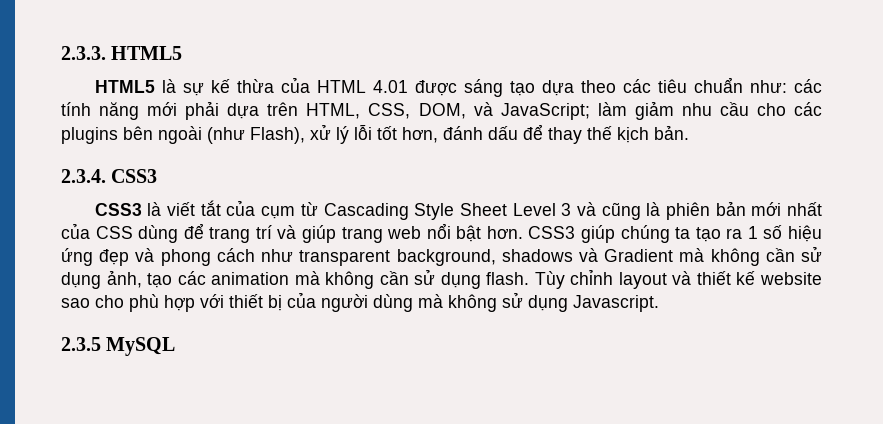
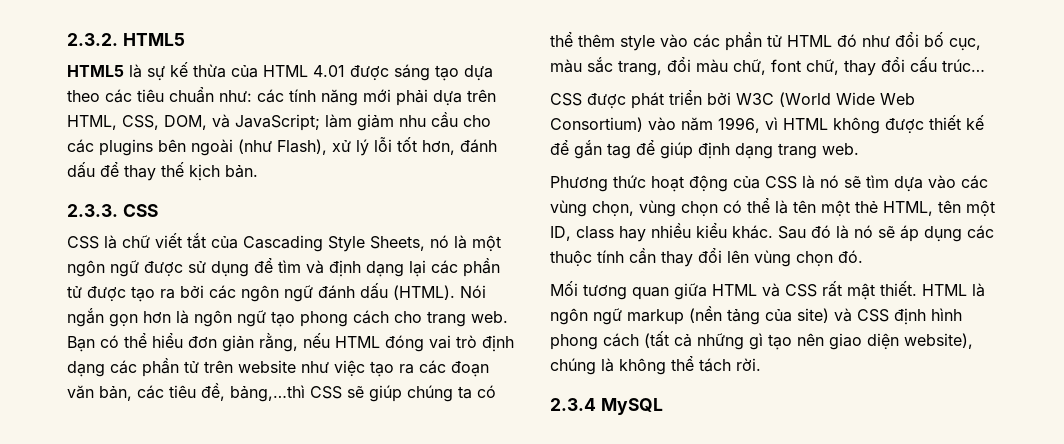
- 2.3.3. HTML5
+ 2.3.2. HTML5
- 2.3.4. CSS3
- CSS3 là viết tắt của cụm từ Cascading Style Sheet Level 3 và cũng là phiên bản mới nhất của CSS dùng để trang trí và giúp trang web nổi bật hơn. CSS3 giúp chúng ta tạo ra 1 số hiệu ứng đẹp và phong cách như transparent background, shadows và Gradient mà không cần sử dụng ảnh, tạo các animation mà không cần sử dụng flash. Tùy chỉnh layout và thiết kế website sao cho phù hợp với thiết bị của người dùng mà không sử dụng Javascript.
- 2.3.5 MySQL
+ 2.3.3. CSS
+ CSS là chữ viết tắt của Cascading Style Sheets, nó là một ngôn ngữ được sử dụng để tìm và định dạng lại các phần tử được tạo ra bởi các ngôn ngữ đánh dấu (HTML). Nói ngắn gọn hơn là ngôn ngữ tạo phong cách cho trang web. Bạn có thể hiểu đơn giản rằng, nếu HTML đóng vai trò định dạng các phần tử trên website như việc tạo ra các đoạn văn bản, các tiêu đề, bảng,…thì CSS sẽ giúp chúng ta có thể thêm style vào các phần tử HTML đó như đổi bố cục, màu sắc trang, đổi màu chữ, font chữ, thay đổi cấu trúc…
+ CSS được phát triển bởi W3C (World Wide Web Consortium) vào năm 1996, vì HTML không được thiết kế để gắn tag để giúp định dạng trang web.
+ Phương thức hoạt động của CSS là nó sẽ tìm dựa vào các vùng chọn, vùng chọn có thể là tên một thẻ HTML, tên một ID, class hay nhiều kiểu khác. Sau đó là nó sẽ áp dụng các thuộc tính cần thay đổi lên vùng chọn đó.
+ Mối tương quan giữa HTML và CSS rất mật thiết. HTML là ngôn ngữ markup (nền tảng của site) và CSS định hình phong cách (tất cả những gì tạo nên giao diện website), chúng là không thể tách rời.
+ 2.3.4 MySQL

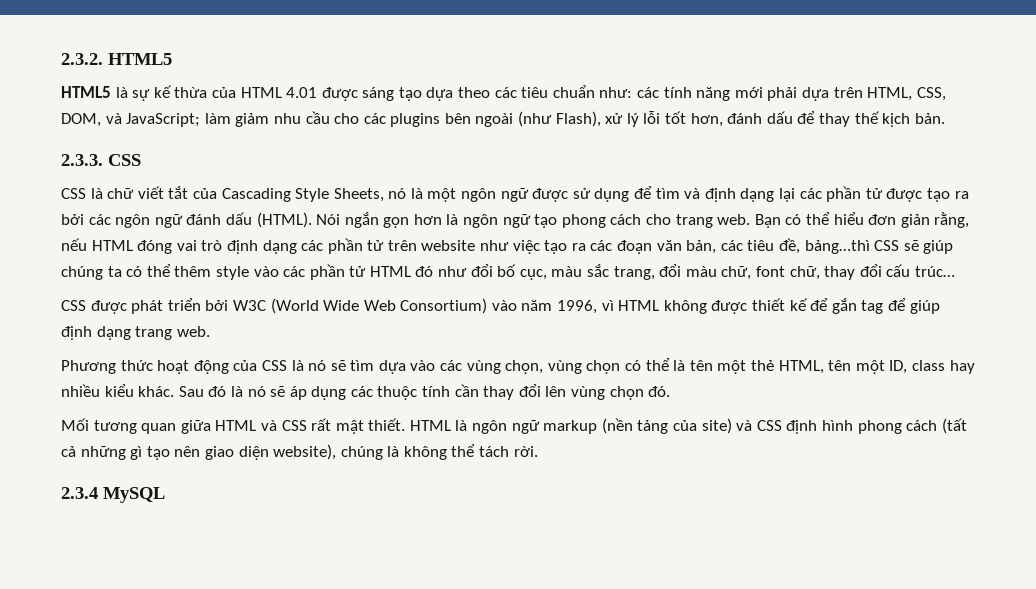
- Bạn có thể hiểu đơn giản rằng, nếu HTML đóng vai trò định dạng các phần tử trên website như việc tạo ra các đoạn văn bản, các tiêu đề, bảng,…thì CSS sẽ giúp chúng ta có thể thêm style vào các phần tử HTML đó như đổi bố cục, màu sắc trang, đổi màu chữ, font chữ, thay đổi cấu trúc…
+ Bạn có thể hiểu đơn giản rằng, nếu HTML đóng vai trò định dạng các phần tử trên website như việc tạo ra các đoạn văn bản, các tiêu đề, bảng…thì CSS sẽ giúp chúng ta có thể thêm style vào các phần tử HTML đó như đổi bố cục, màu sắc trang, đổi màu chữ, font chữ, thay đổi cấu trúc…

